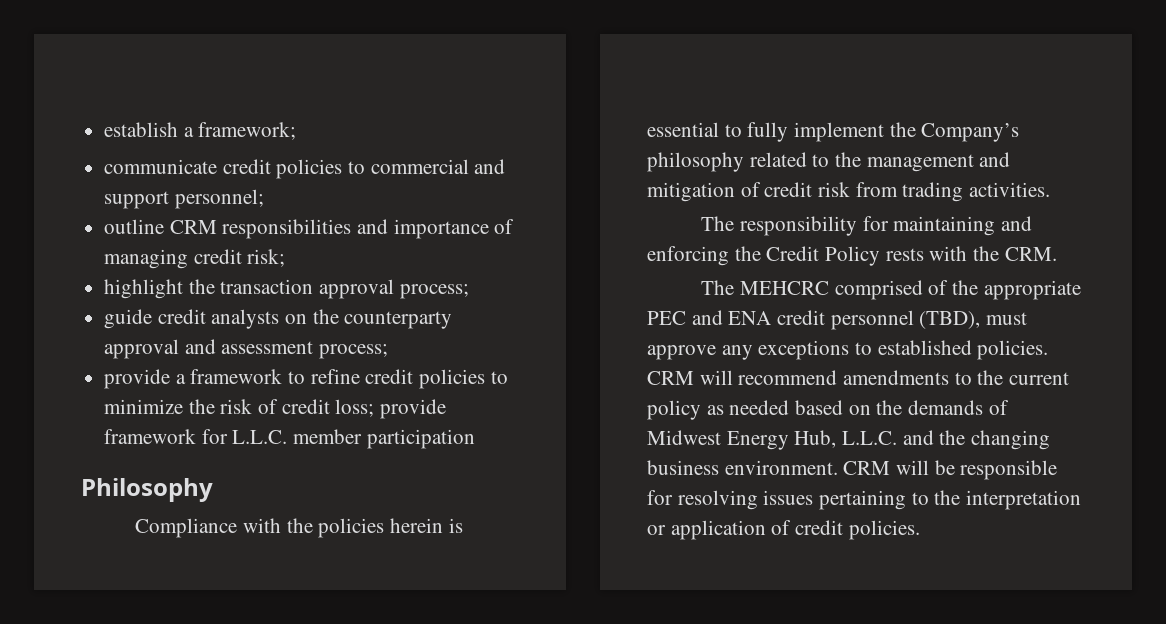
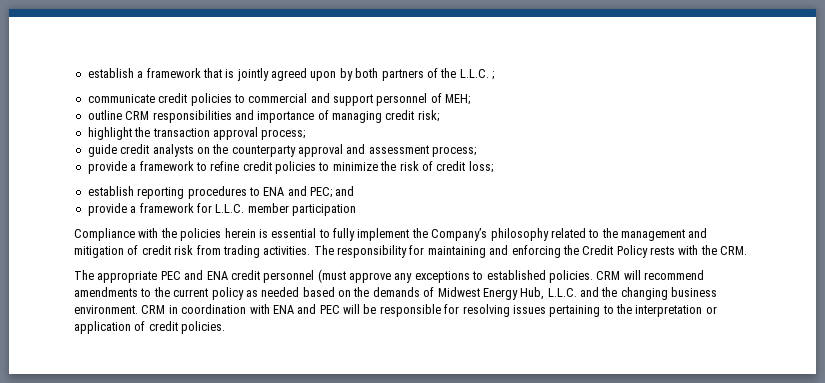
- establish a framework;
+ establish a framework that is jointly agreed upon by both partners of the L.L.C. ;
- communicate credit policies to commercial and support personnel;
+ communicate credit policies to commercial and support personnel of MEH;
- provide a framework to refine credit policies to minimize the risk of credit loss; provide framework for L.L.C. member participation
+ provide a framework to refine credit policies to minimize the risk of credit loss;
+ establish reporting procedures to ENA and PEC; and
+ provide a framework for L.L.C. member participation
- Philosophy
- Compliance with the policies herein is essential to fully implement the Company’s philosophy related to the management and mitigation of credit risk from trading activities.
- The responsibility for maintaining and enforcing the Credit Policy rests with the CRM.
+ Compliance with the policies herein is essential to fully implement the Company’s philosophy related to the management and mitigation of credit risk from trading activities. The responsibility for maintaining and enforcing the Credit Policy rests with the CRM.
- The MEHCRC comprised of the appropriate PEC and ENA credit personnel (TBD), must approve any exceptions to established policies.
+ The appropriate PEC and ENA credit personnel (must approve any exceptions to established policies.
- CRM will be responsible for resolving issues pertaining to the interpretation or application of credit policies.
+ CRM in coordination with ENA and PEC will be responsible for resolving issues pertaining to the interpretation or application of credit policies.

